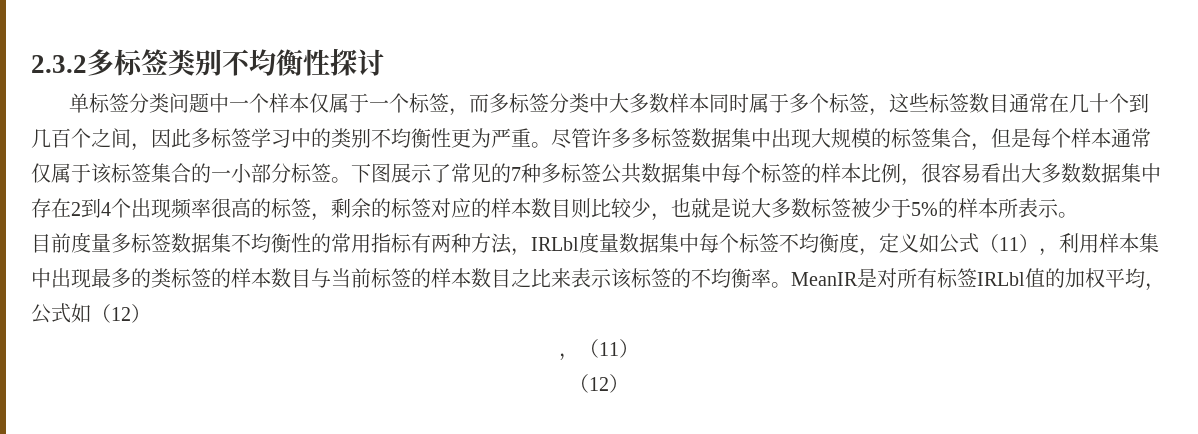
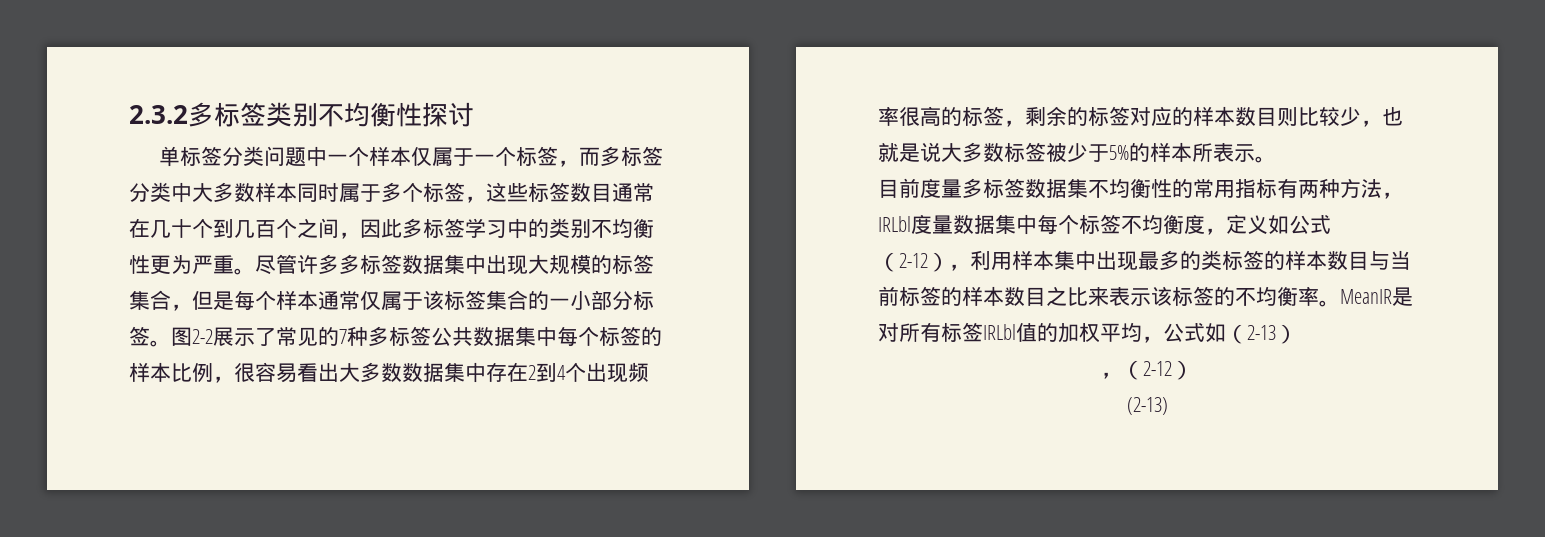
- 下图展示了常见的7种多标签公共数据集中每个标签的样本比例，很容易看出大多数数据集中存在2到4个出现频率很高的标签，剩余的标签对应的样本数目则比较少，也就是说大多数标签被少于5%的样本所表示。
+ 图2-2展示了常见的7种多标签公共数据集中每个标签的样本比例，很容易看出大多数数据集中存在2到4个出现频率很高的标签，剩余的标签对应的样本数目则比较少，也就是说大多数标签被少于5%的样本所表示。
- 目前度量多标签数据集不均衡性的常用指标有两种方法，IRLbl度量数据集中每个标签不均衡度，定义如公式（11），利用样本集中出现最多的类标签的样本数目与当前标签的样本数目之比来表示该标签的不均衡率。
+ 目前度量多标签数据集不均衡性的常用指标有两种方法，IRLbl度量数据集中每个标签不均衡度，定义如公式（2-12），利用样本集中出现最多的类标签的样本数目与当前标签的样本数目之比来表示该标签的不均衡率。
- MeanIR是对所有标签IRLbl值的加权平均，公式如（12）
+ MeanIR是对所有标签IRLbl值的加权平均，公式如（2-13）
- ，（11）
- （12）
+ ，（2-12）
+ (2-13)

